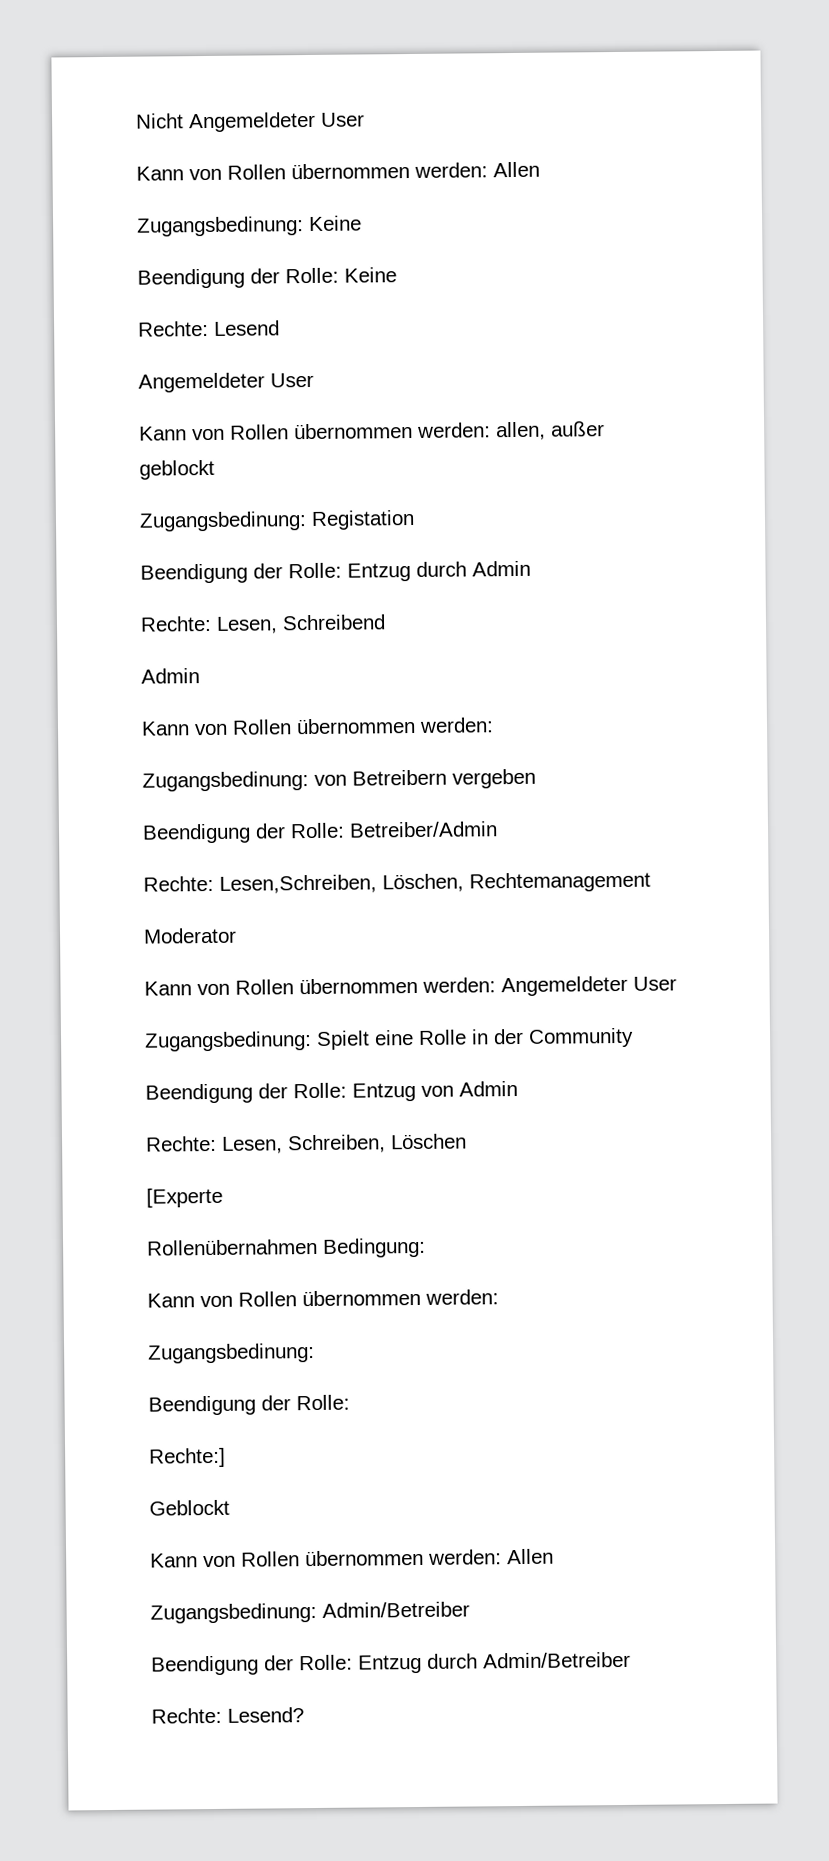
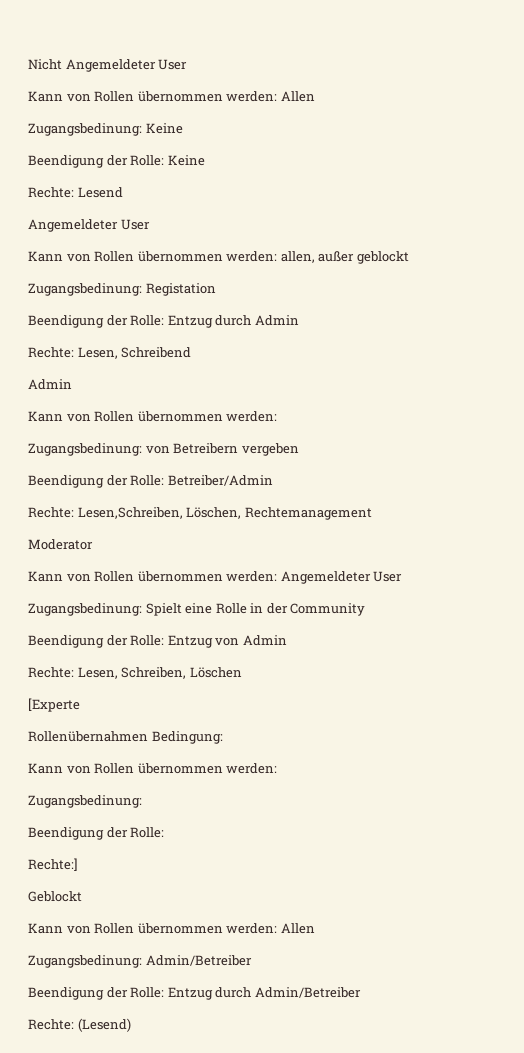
- Rechte: Lesend?
+ Rechte: (Lesend)

